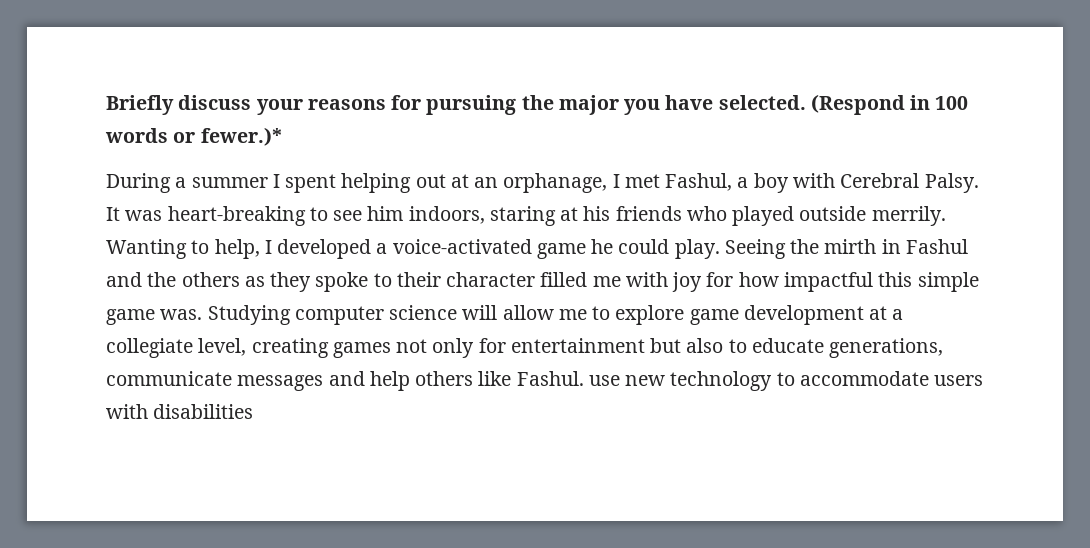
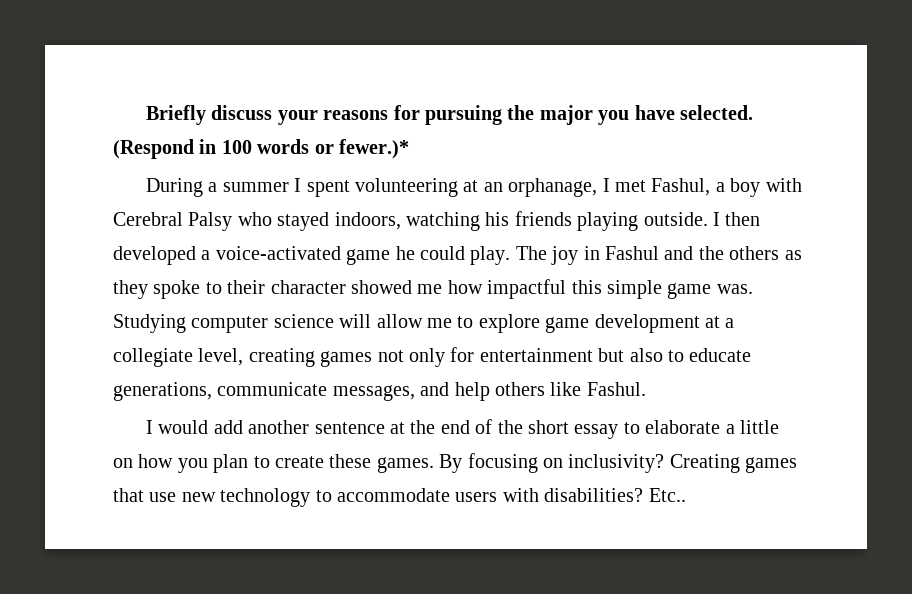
- During a summer I spent helping out at an orphanage, I met Fashul, a boy with Cerebral Palsy. It was heart-breaking to see him indoors, staring at his friends who played outside merrily. Wanting to help, I developed a voice-activated game he could play.
+ During a summer I spent volunteering at an orphanage, I met Fashul, a boy with Cerebral Palsy who stayed indoors, watching his friends playing outside. I then developed a voice-activated game he could play.
- Seeing the mirth in Fashul and the others as they spoke to their character filled me with joy for how impactful this simple game was.
+ The joy in Fashul and the others as they spoke to their character showed me how impactful this simple game was.
- Studying computer science will allow me to explore game development at a collegiate level, creating games not only for entertainment but also to educate generations, communicate messages and help others like Fashul. use new technology to accommodate users with disabilities
+ Studying computer science will allow me to explore game development at a collegiate level, creating games not only for entertainment but also to educate generations, communicate messages, and help others like Fashul.
+ I would add another sentence at the end of the short essay to elaborate a little on how you plan to create these games. By focusing on inclusivity? Creating games that use new technology to accommodate users with disabilities? Etc..

